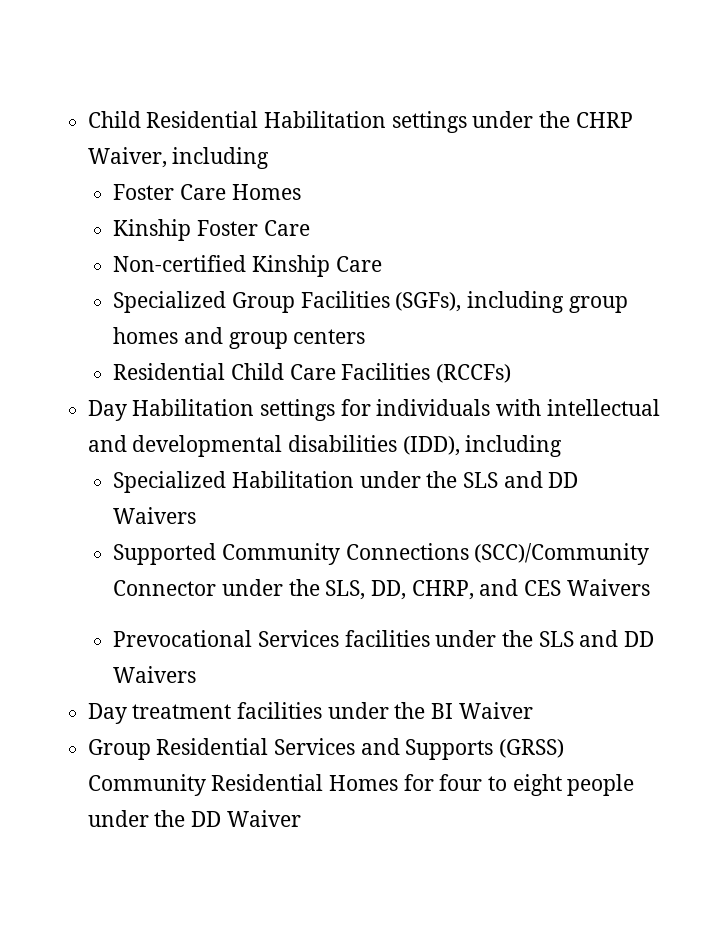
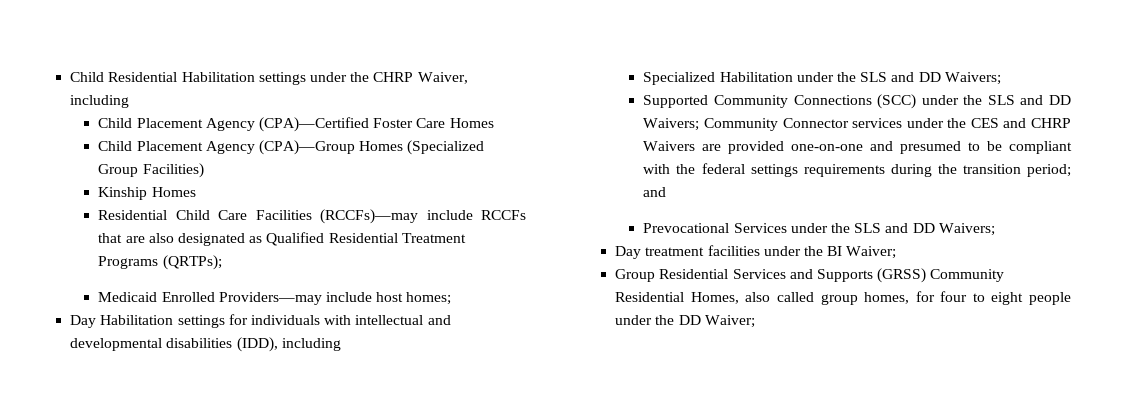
- Foster Care Homes
+ Child Placement Agency (CPA)—Certified Foster Care Homes
- Kinship Foster Care
- Non-certified Kinship Care
- Specialized Group Facilities (SGFs), including group homes and group centers
- Residential Child Care Facilities (RCCFs)
+ Child Placement Agency (CPA)—Group Homes (Specialized Group Facilities)
+ Kinship Homes
+ Residential Child Care Facilities (RCCFs)—may include RCCFs that are also designated as Qualified Residential Treatment Programs (QRTPs);
+ Medicaid Enrolled Providers—may include host homes;
- Specialized Habilitation under the SLS and DD Waivers
+ Specialized Habilitation under the SLS and DD Waivers;
- Supported Community Connections (SCC)/Community Connector under the SLS, DD, CHRP, and CES Waivers
- Prevocational Services facilities under the SLS and DD Waivers
+ Supported Community Connections (SCC) under the SLS and DD Waivers; Community Connector services under the CES and CHRP Waivers are provided one-on-one and presumed to be compliant with the federal settings requirements during the transition period; and
+ Prevocational Services under the SLS and DD Waivers;
- Day treatment facilities under the BI Waiver
+ Day treatment facilities under the BI Waiver;
- Group Residential Services and Supports (GRSS) Community Residential Homes for four to eight people under the DD Waiver
+ Group Residential Services and Supports (GRSS) Community Residential Homes, also called group homes, for four to eight people under the DD Waiver;

